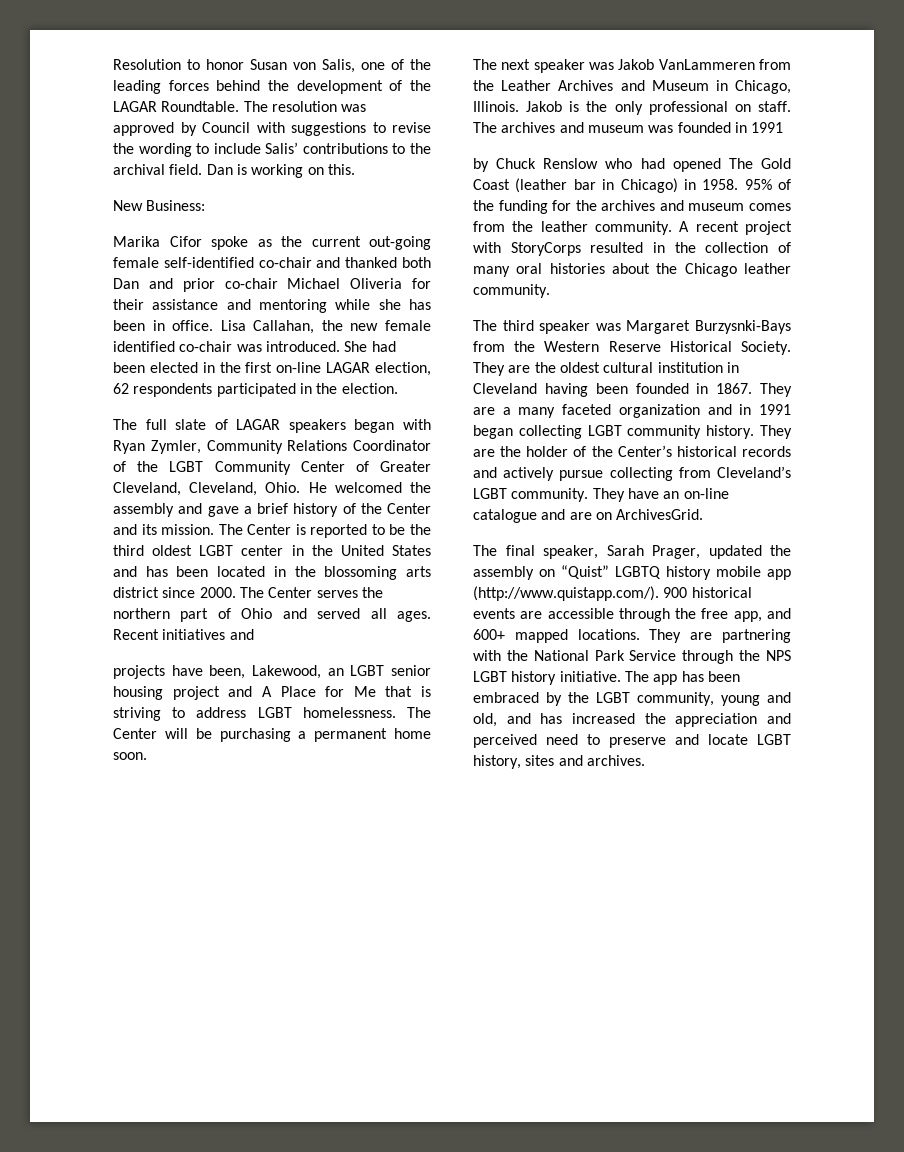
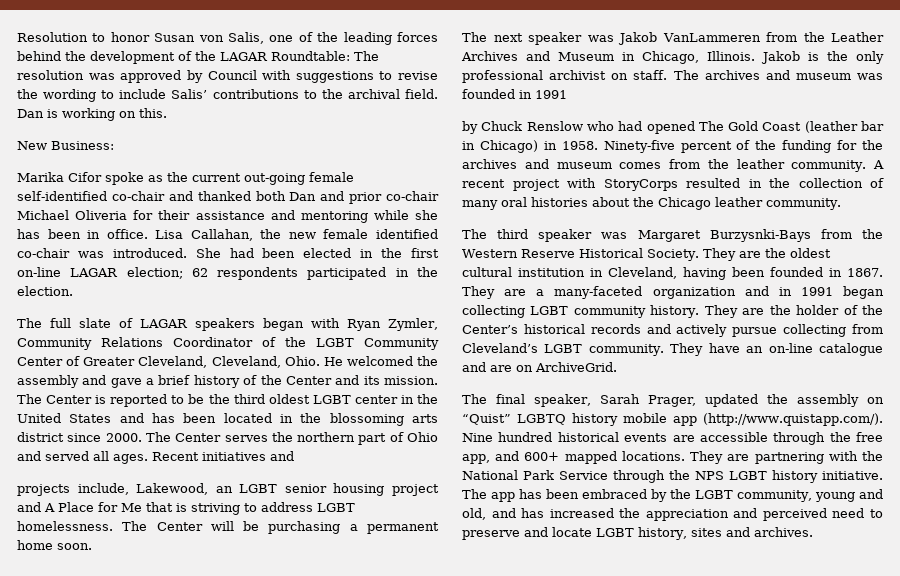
- Resolution to honor Susan von Salis, one of the leading forces behind the development of the LAGAR Roundtable. The resolution was approved by Council with suggestions to revise the wording to include Salis’ contributions to the archival field.
+ Resolution to honor Susan von Salis, one of the leading forces behind the development of the LAGAR Roundtable: The resolution was approved by Council with suggestions to revise the wording to include Salis’ contributions to the archival field.
- She had been elected in the first on-line LAGAR election, 62 respondents participated in the election.
+ She had been elected in the first on-line LAGAR election; 62 respondents participated in the election.
- projects have been, Lakewood, an LGBT senior housing project and A Place for Me that is striving to address LGBT homelessness.
+ projects include, Lakewood, an LGBT senior housing project and A Place for Me that is striving to address LGBT homelessness.
- Jakob is the only professional on staff.
+ Jakob is the only professional archivist on staff.
- 95% of the funding for the archives and museum comes from the leather community.
+ Ninety-five percent of the funding for the archives and museum comes from the leather community.
- They are the oldest cultural institution in Cleveland having been founded in 1867.
+ They are the oldest cultural institution in Cleveland, having been founded in 1867.
- They are a many faceted organization and in 1991 began collecting LGBT community history.
+ They are a many-faceted organization and in 1991 began collecting LGBT community history.
- They have an on-line catalogue and are on ArchivesGrid.
+ They have an on-line catalogue and are on ArchiveGrid.
- The final speaker, Sarah Prager, updated the assembly on “Quist” LGBTQ history mobile app (http://www.quistapp.com/). 900 historical events are accessible through the free app, and 600+ mapped locations.
+ The final speaker, Sarah Prager, updated the assembly on “Quist” LGBTQ history mobile app (http://www.quistapp.com/). Nine hundred historical events are accessible through the free app, and 600+ mapped locations.

